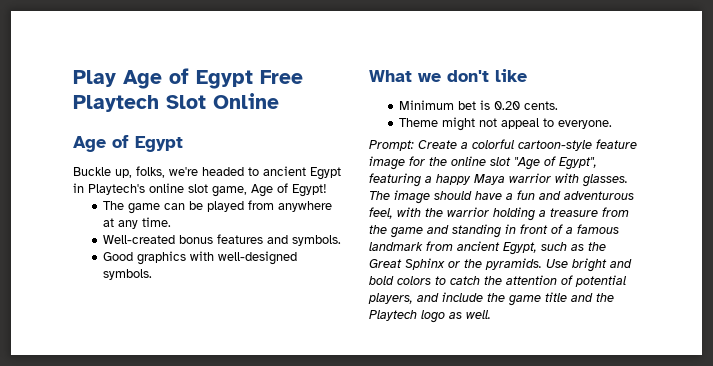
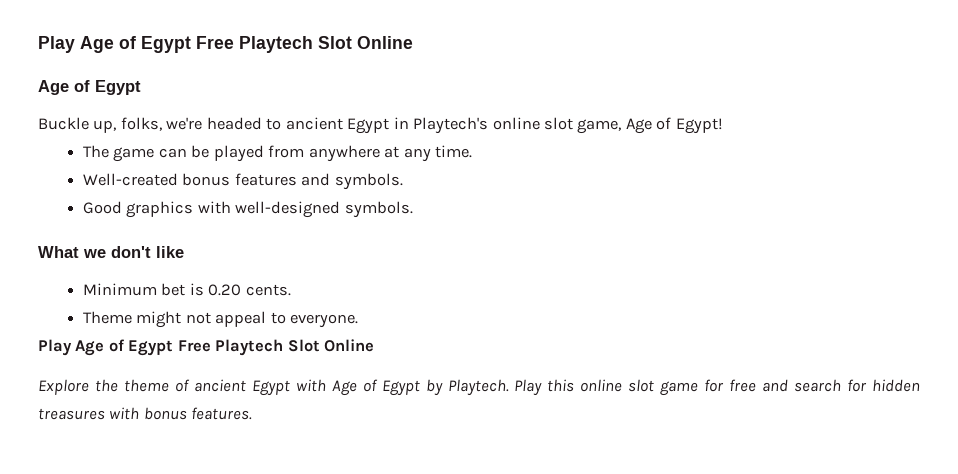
  Theme might not appeal to everyone.
- Prompt: Create a colorful cartoon-style feature image for the online slot "Age of Egypt", featuring a happy Maya warrior with glasses. The image should have a fun and adventurous feel, with the warrior holding a treasure from the game and standing in front of a famous landmark from ancient Egypt, such as the Great Sphinx or the pyramids. Use bright and bold colors to catch the attention of potential players, and include the game title and the Playtech logo as well.
+ Play Age of Egypt Free Playtech Slot Online
+ Explore the theme of ancient Egypt with Age of Egypt by Playtech. Play this online slot game for free and search for hidden treasures with bonus features.

